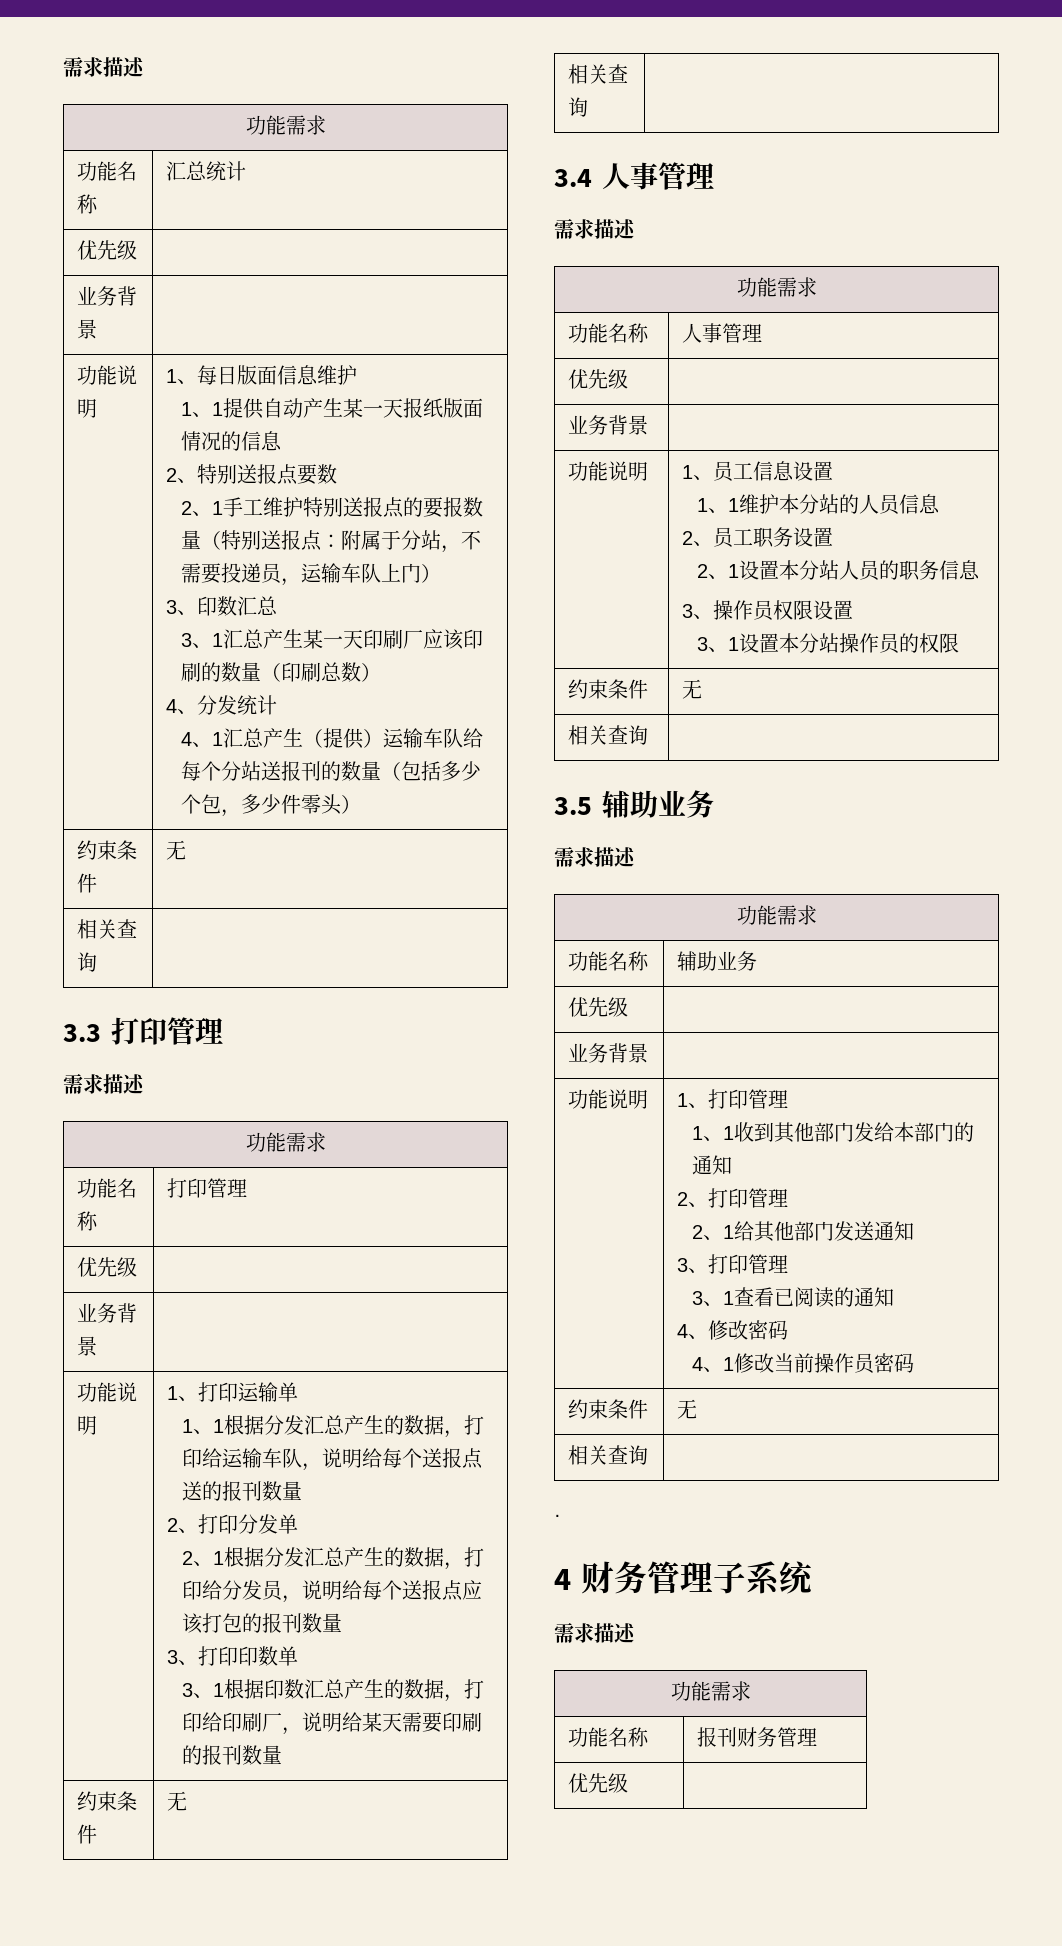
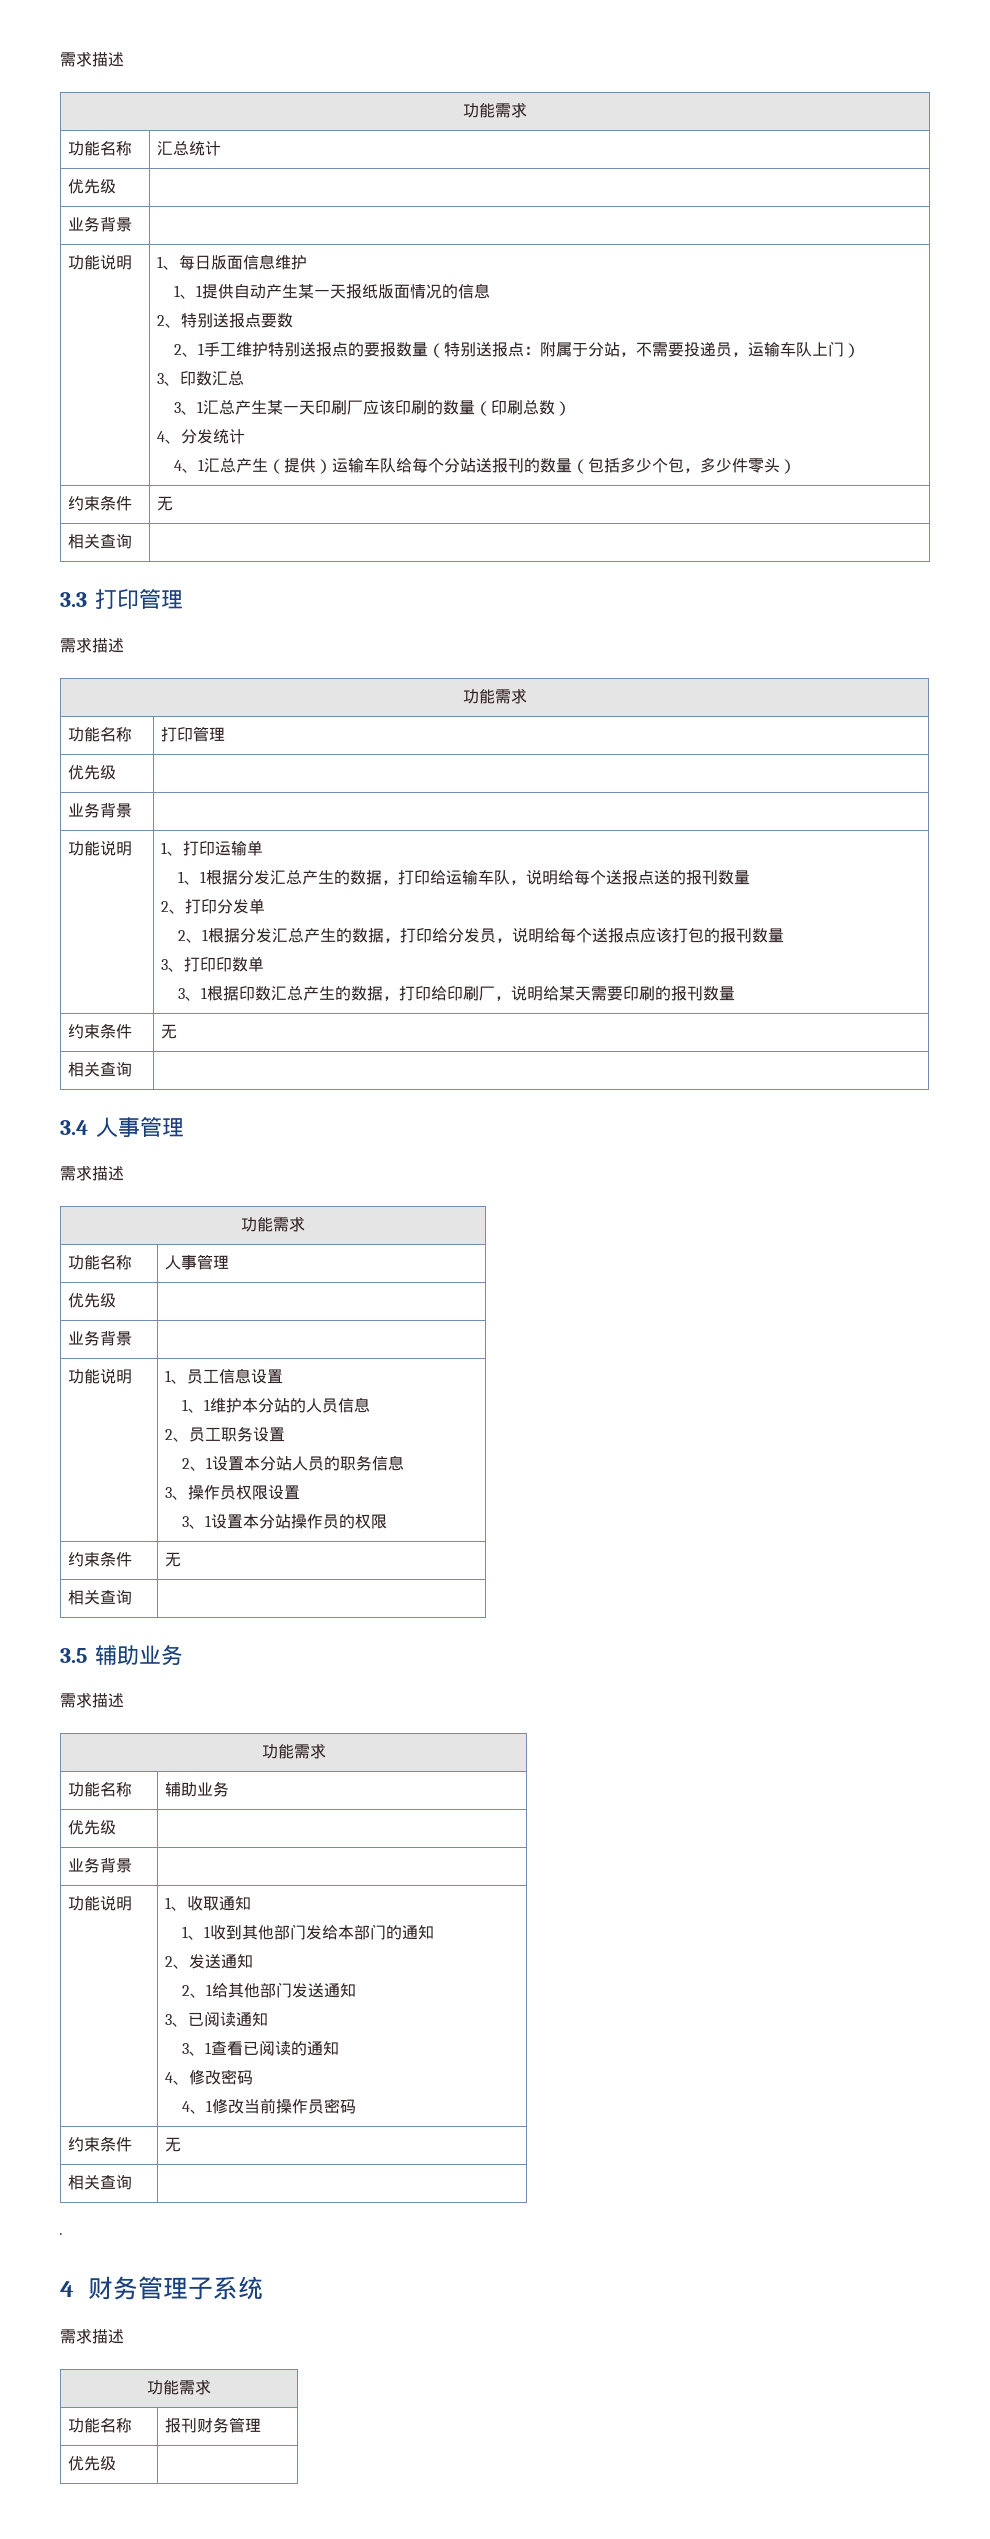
- 1、打印管理
+ 1、收取通知
- 2、打印管理
+ 2、发送通知
- 3、打印管理
+ 3、已阅读通知

